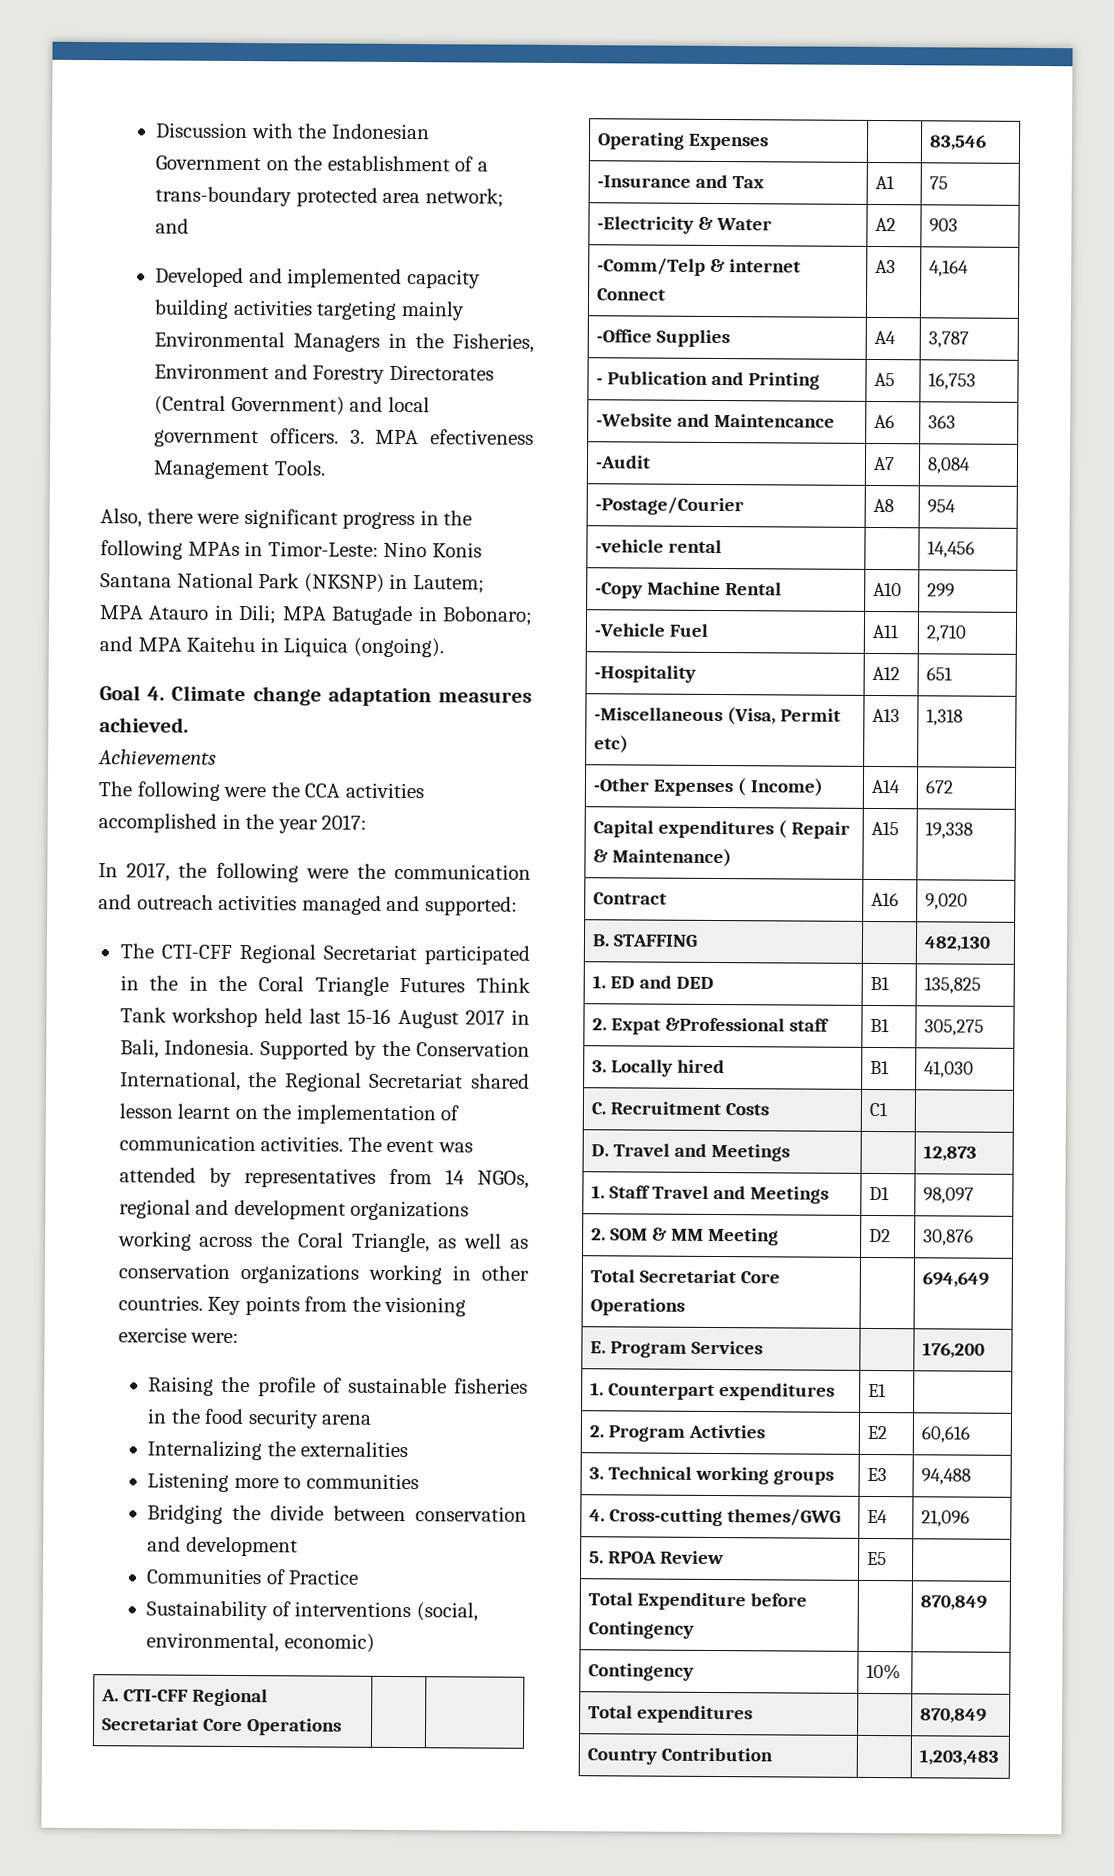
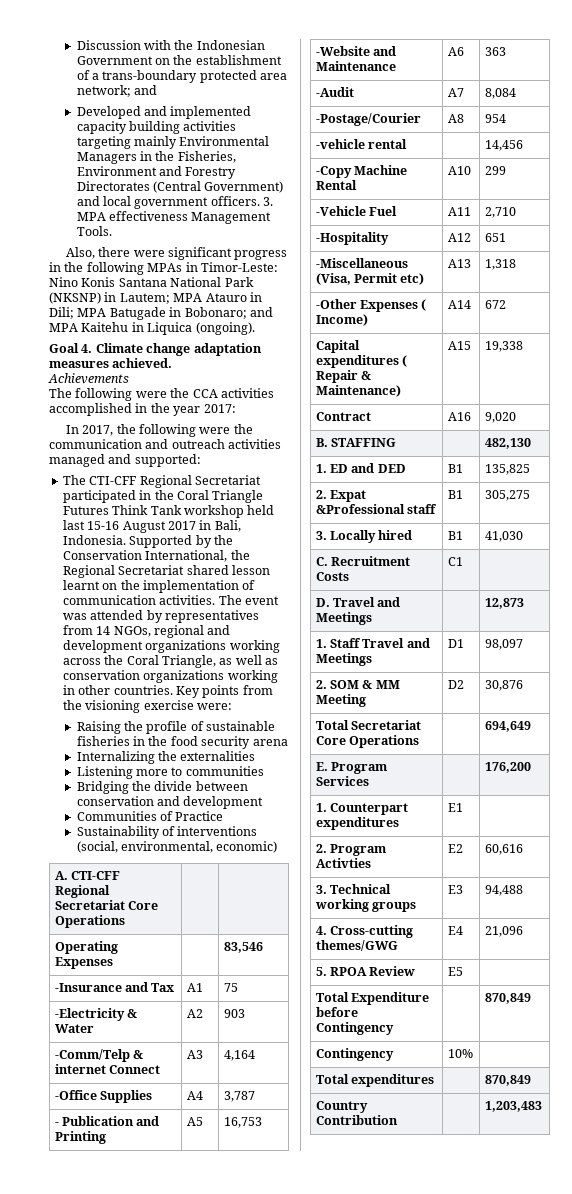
- 3. MPA efectiveness Management Tools.
+ 3. MPA effectiveness Management Tools.
- The CTI-CFF Regional Secretariat participated in the in the Coral Triangle Futures Think Tank workshop held last 15-16 August 2017 in Bali, Indonesia.
+ The CTI-CFF Regional Secretariat participated in the Coral Triangle Futures Think Tank workshop held last 15-16 August 2017 in Bali, Indonesia.
- -Website and Maintencance | A6 | 363
+ -Website and Maintenance | A6 | 363

